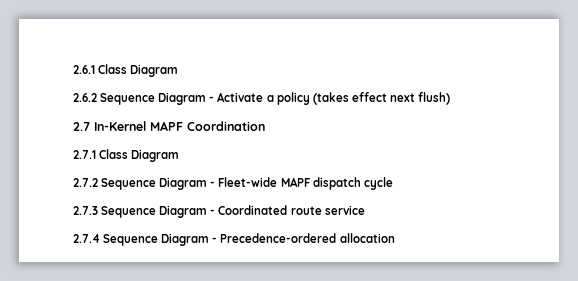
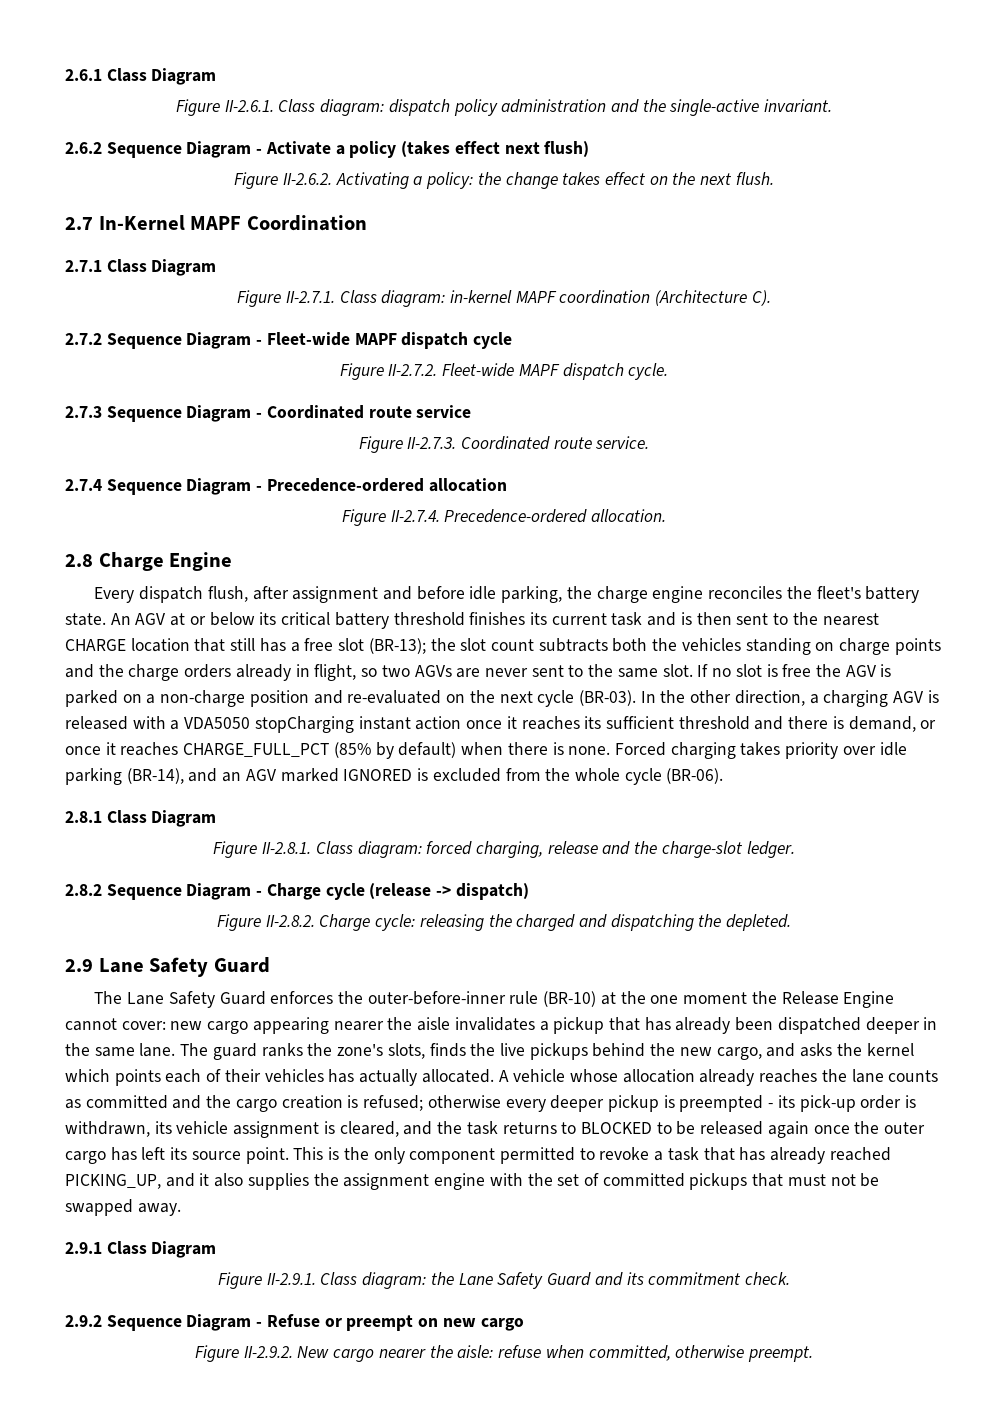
+ Figure II-2.6.1. Class diagram: dispatch policy administration and the single-active invariant.
+ Figure II-2.6.2. Activating a policy: the change takes effect on the next flush.
+ Figure II-2.7.1. Class diagram: in-kernel MAPF coordination (Architecture C).
+ Figure II-2.7.2. Fleet-wide MAPF dispatch cycle.
+ Figure II-2.7.3. Coordinated route service.
+ Figure II-2.7.4. Precedence-ordered allocation.
+ 2.8 Charge Engine
+ Every dispatch flush, after assignment and before idle parking, the charge engine reconciles the fleet's battery state. An AGV at or below its critical battery threshold finishes its current task and is then sent to the nearest CHARGE location that still has a free slot (BR-13); the slot count subtracts both the vehicles standing on charge points and the charge orders already in flight, so two AGVs are never sent to the same slot. If no slot is free the AGV is parked on a non-charge position and re-evaluated on the next cycle (BR-03). In the other direction, a charging AGV is released with a VDA5050 stopCharging instant action once it reaches its sufficient threshold and there is demand, or once it reaches CHARGE_FULL_PCT (85% by default) when there is none. Forced charging takes priority over idle parking (BR-14), and an AGV marked IGNORED is excluded from the whole cycle (BR-06).
+ 2.8.1 Class Diagram
+ Figure II-2.8.1. Class diagram: forced charging, release and the charge-slot ledger.
+ 2.8.2 Sequence Diagram - Charge cycle (release -> dispatch)
+ Figure II-2.8.2. Charge cycle: releasing the charged and dispatching the depleted.
+ 2.9 Lane Safety Guard
+ The Lane Safety Guard enforces the outer-before-inner rule (BR-10) at the one moment the Release Engine cannot cover: new cargo appearing nearer the aisle invalidates a pickup that has already been dispatched deeper in the same lane. The guard ranks the zone's slots, finds the live pickups behind the new cargo, and asks the kernel which points each of their vehicles has actually allocated. A vehicle whose allocation already reaches the lane counts as committed and the cargo creation is refused; otherwise every deeper pickup is preempted - its pick-up order is withdrawn, its vehicle assignment is cleared, and the task returns to BLOCKED to be released again once the outer cargo has left its source point. This is the only component permitted to revoke a task that has already reached PICKING_UP, and it also supplies the assignment engine with the set of committed pickups that must not be swapped away.
+ 2.9.1 Class Diagram
+ Figure II-2.9.1. Class diagram: the Lane Safety Guard and its commitment check.
+ 2.9.2 Sequence Diagram - Refuse or preempt on new cargo
+ Figure II-2.9.2. New cargo nearer the aisle: refuse when committed, otherwise preempt.

